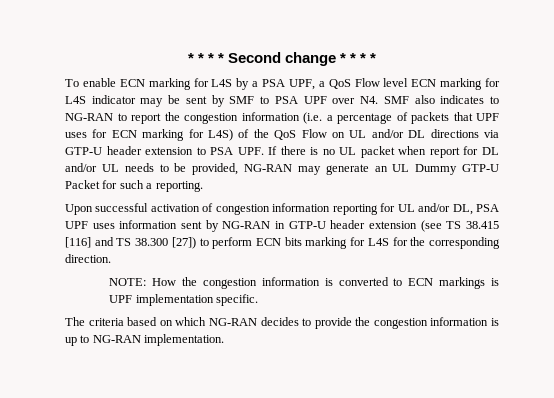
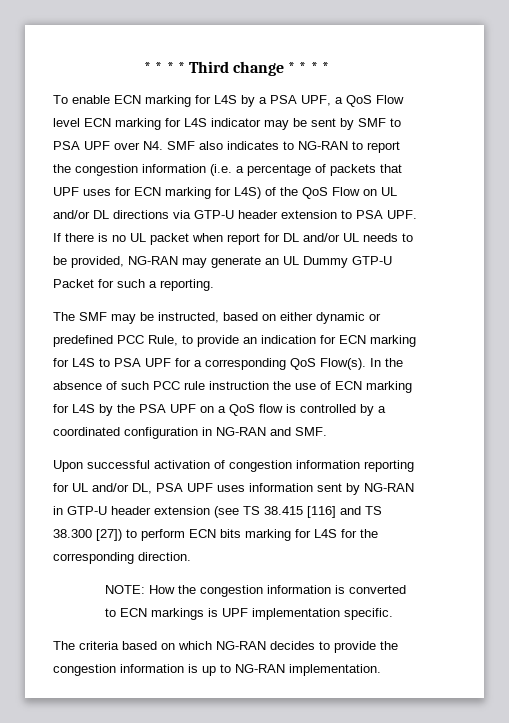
- * * * * Second change * * * *
+ * * * * Third change * * * *
+ The SMF may be instructed, based on either dynamic or predefined PCC Rule, to provide an indication for ECN marking for L4S to PSA UPF for a corresponding QoS Flow(s). In the absence of such PCC rule instruction the use of ECN marking for L4S by the PSA UPF on a QoS flow is controlled by a coordinated configuration in NG-RAN and SMF.

